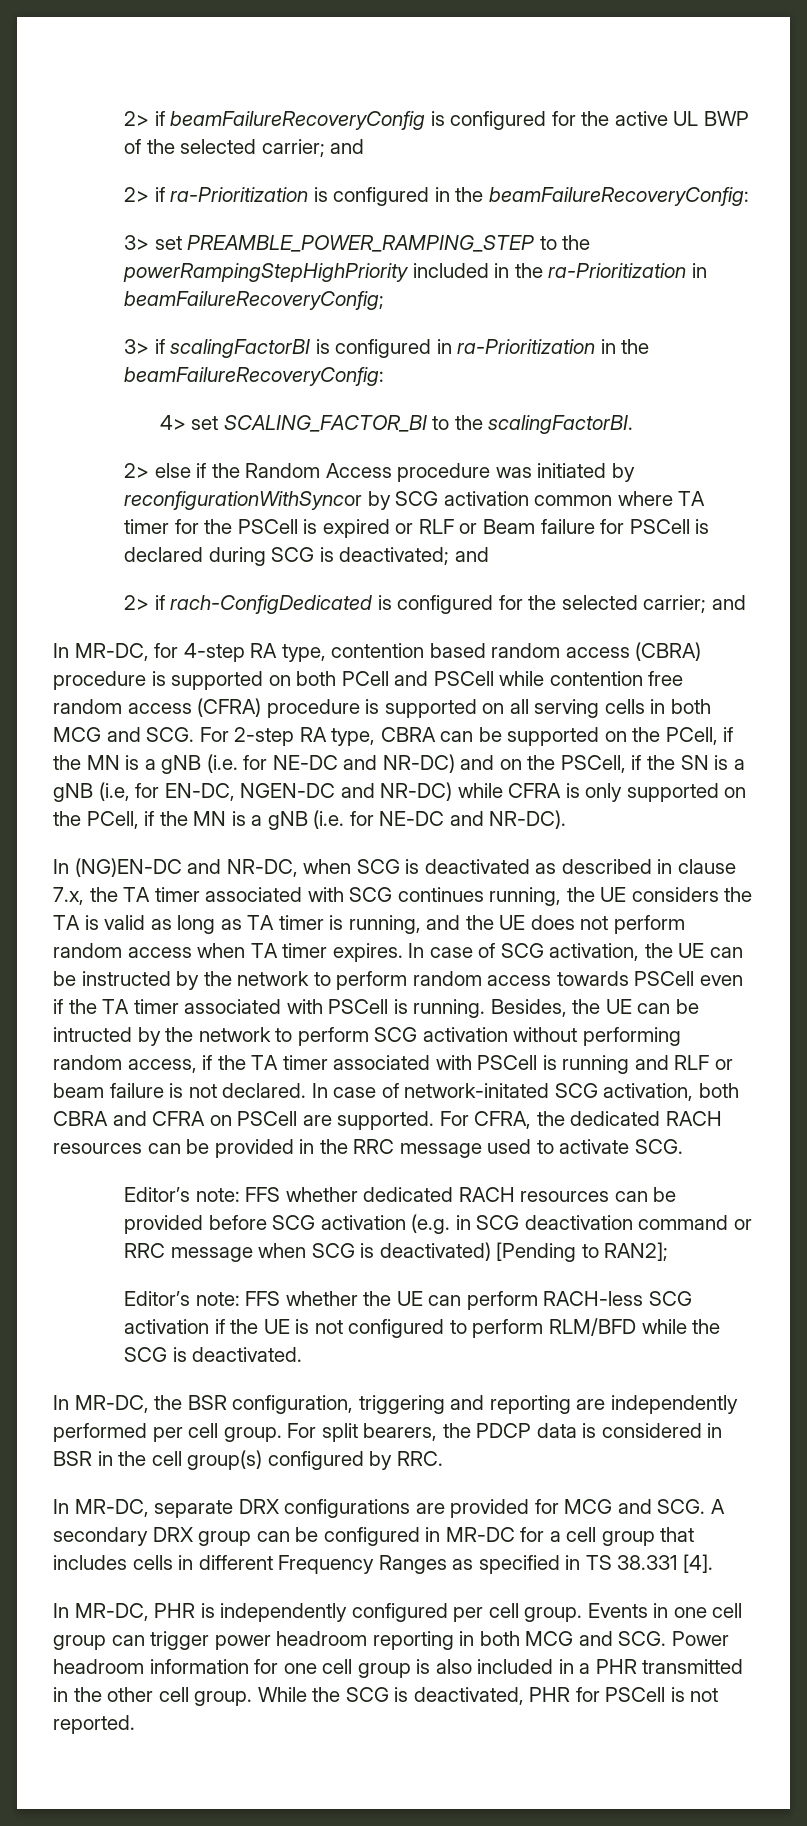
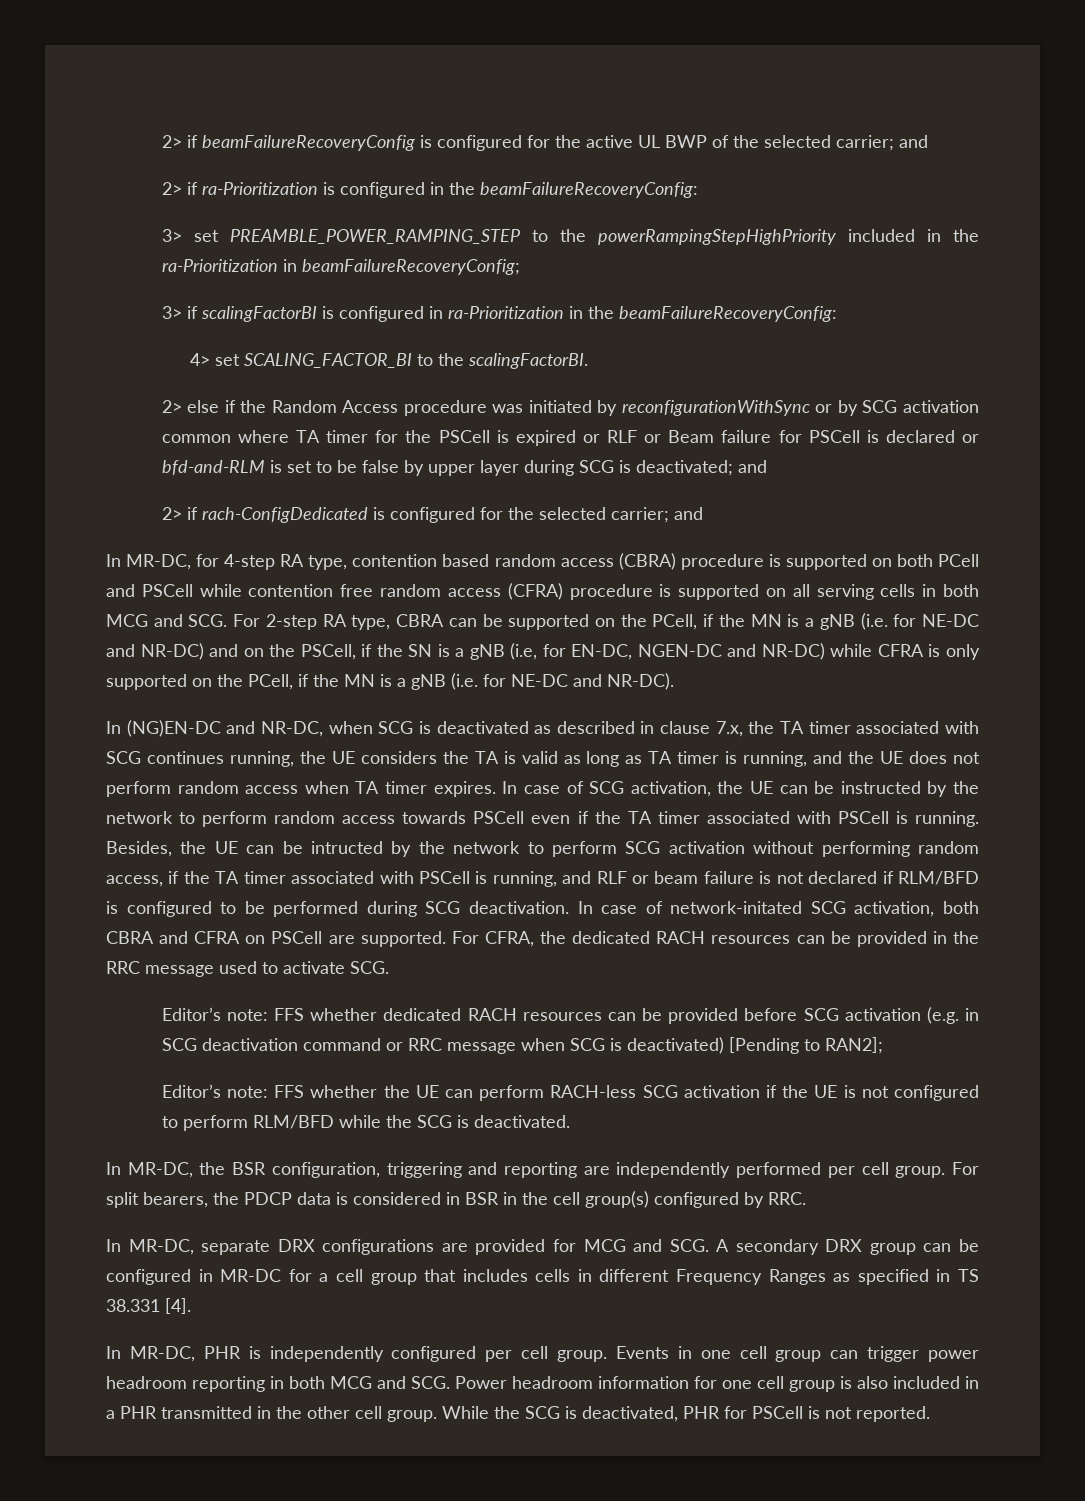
- 2> else if the Random Access procedure was initiated by reconfigurationWithSyncor by SCG activation common where TA timer for the PSCell is expired or RLF or Beam failure for PSCell is declared during SCG is deactivated; and
+ 2> else if the Random Access procedure was initiated by reconfigurationWithSync or by SCG activation common where TA timer for the PSCell is expired or RLF or Beam failure for PSCell is declared or bfd-and-RLM is set to be false by upper layer during SCG is deactivated; and
- Besides, the UE can be intructed by the network to perform SCG activation without performing random access, if the TA timer associated with PSCell is running and RLF or beam failure is not declared.
+ Besides, the UE can be intructed by the network to perform SCG activation without performing random access, if the TA timer associated with PSCell is running, and RLF or beam failure is not declared if RLM/BFD is configured to be performed during SCG deactivation.

